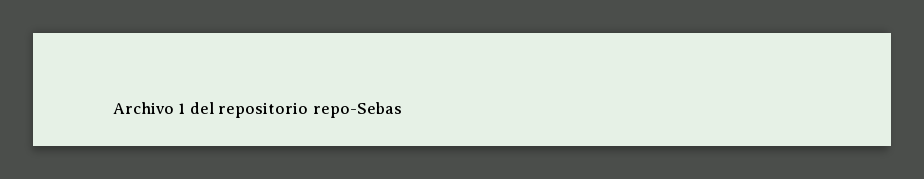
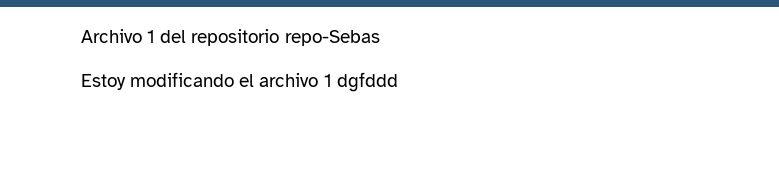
+ Estoy modificando el archivo 1 dgfddd

